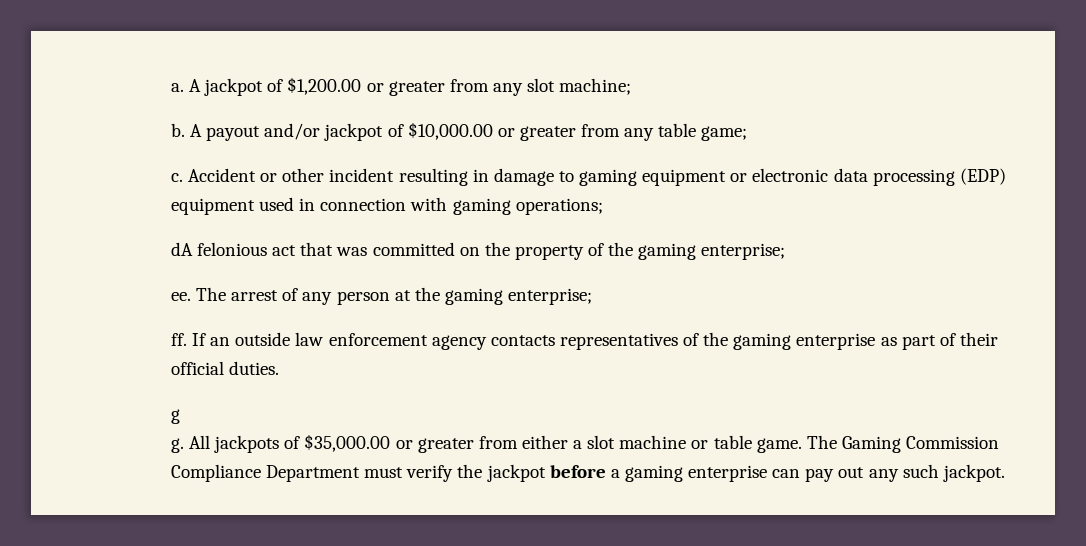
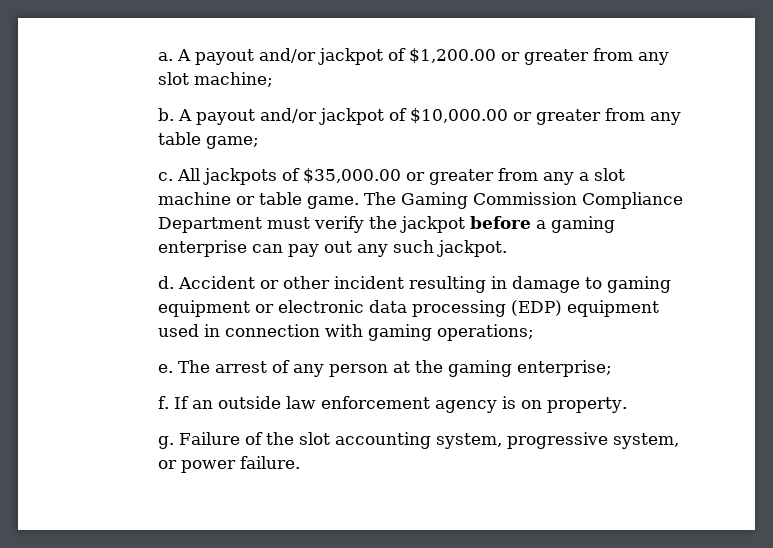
- A jackpot of $1,200.00 or greater from any slot machine;
+ A payout and/or jackpot of $1,200.00 or greater from any slot machine;
- Accident or other incident resulting in damage to gaming equipment or electronic data processing (EDP) equipment used in connection with gaming operations;
- dA felonious act that was committed on the property of the gaming enterprise;
- ee. The arrest of any person at the gaming enterprise;
- ff. If an outside law enforcement agency contacts representatives of the gaming enterprise as part of their official duties.
- g
- g.
- All jackpots of $35,000.00 or greater from either a slot machine or table game.
+ All jackpots of $35,000.00 or greater from any a slot machine or table game.
+ d. Accident or other incident resulting in damage to gaming equipment or electronic data processing (EDP) equipment used in connection with gaming operations;
+ e. The arrest of any person at the gaming enterprise;
+ f. If an outside law enforcement agency is on property.
+ g. Failure of the slot accounting system, progressive system, or power failure.

